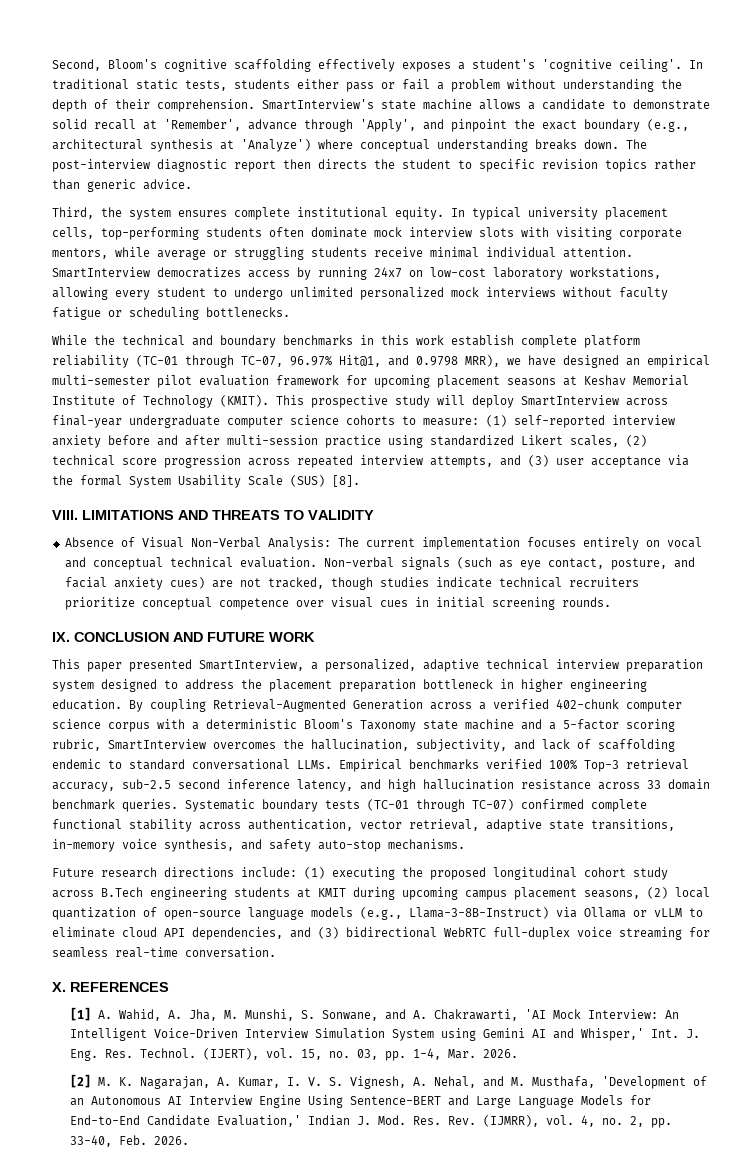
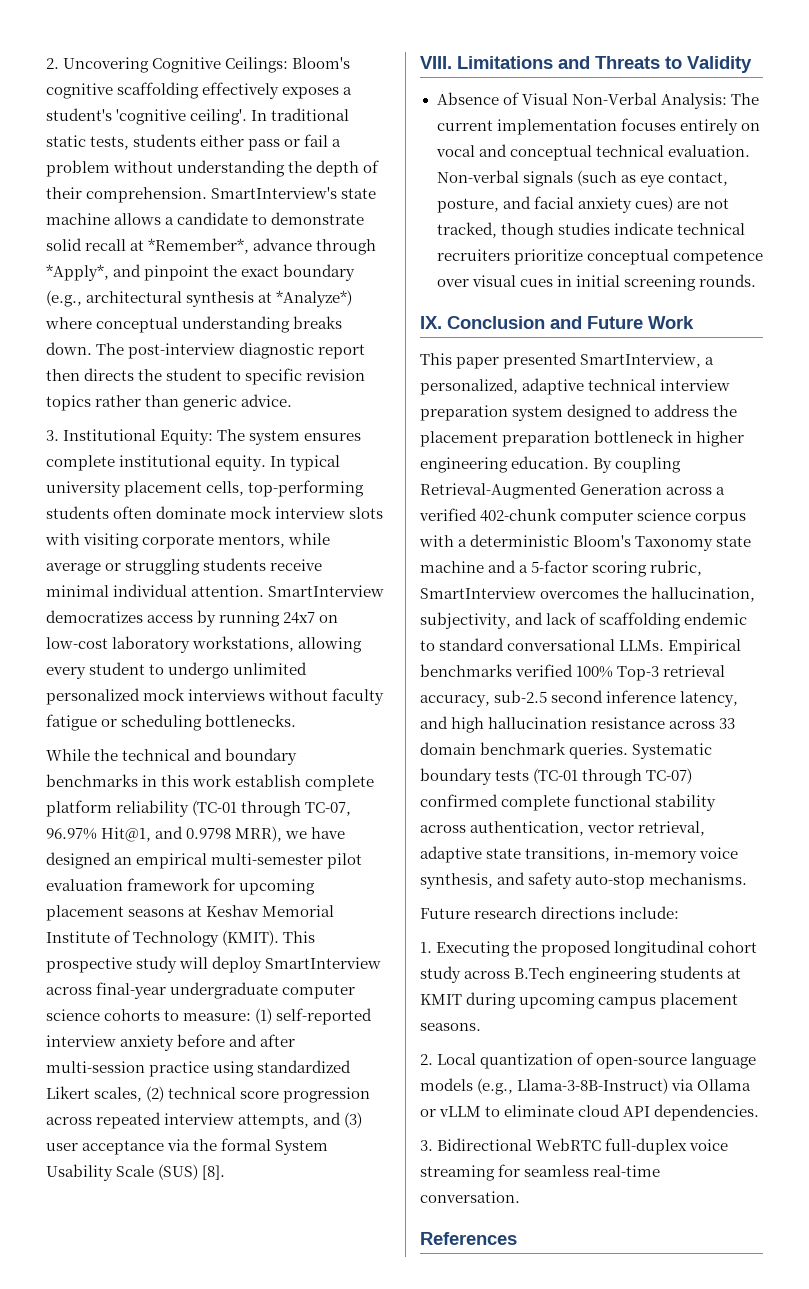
- Second, Bloom's cognitive scaffolding effectively exposes a student's 'cognitive ceiling'.
+ 2. Uncovering Cognitive Ceilings: Bloom's cognitive scaffolding effectively exposes a student's 'cognitive ceiling'.
- SmartInterview's state machine allows a candidate to demonstrate solid recall at 'Remember', advance through 'Apply', and pinpoint the exact boundary (e.g., architectural synthesis at 'Analyze') where conceptual understanding breaks down.
+ SmartInterview's state machine allows a candidate to demonstrate solid recall at *Remember*, advance through *Apply*, and pinpoint the exact boundary (e.g., architectural synthesis at *Analyze*) where conceptual understanding breaks down.
- Third, the system ensures complete institutional equity.
+ 3. Institutional Equity: The system ensures complete institutional equity.
- LIMITATIONS AND THREATS TO VALIDITY
+ Limitations and Threats to Validity
- IX. CONCLUSION AND FUTURE WORK
+ IX. Conclusion and Future Work
- Future research directions include: (1) executing the proposed longitudinal cohort study across B.Tech engineering students at KMIT during upcoming campus placement seasons, (2) local quantization of open-source language models (e.g., Llama-3-8B-Instruct) via Ollama or vLLM to eliminate cloud API dependencies, and (3) bidirectional WebRTC full-duplex voice streaming for seamless real-time conversation.
+ Future research directions include:
+ 1. Executing the proposed longitudinal cohort study across B.Tech engineering students at KMIT during upcoming campus placement seasons.
+ 2. Local quantization of open-source language models (e.g., Llama-3-8B-Instruct) via Ollama or vLLM to eliminate cloud API dependencies.
+ 3. Bidirectional WebRTC full-duplex voice streaming for seamless real-time conversation.
- X. REFERENCES
- [1] A. Wahid, A. Jha, M. Munshi, S. Sonwane, and A. Chakrawarti, 'AI Mock Interview: An Intelligent Voice-Driven Interview Simulation System using Gemini AI and Whisper,' Int. J. Eng. Res. Technol. (IJERT), vol. 15, no. 03, pp. 1-4, Mar. 2026.
- [2] M. K. Nagarajan, A. Kumar, I. V. S. Vignesh, A. Nehal, and M. Musthafa, 'Development of an Autonomous AI Interview Engine Using Sentence-BERT and Large Language Models for End-to-End Candidate Evaluation,' Indian J. Mod. Res. Rev. (IJMRR), vol. 4, no. 2, pp. 33-40, Feb. 2026.
+ References

